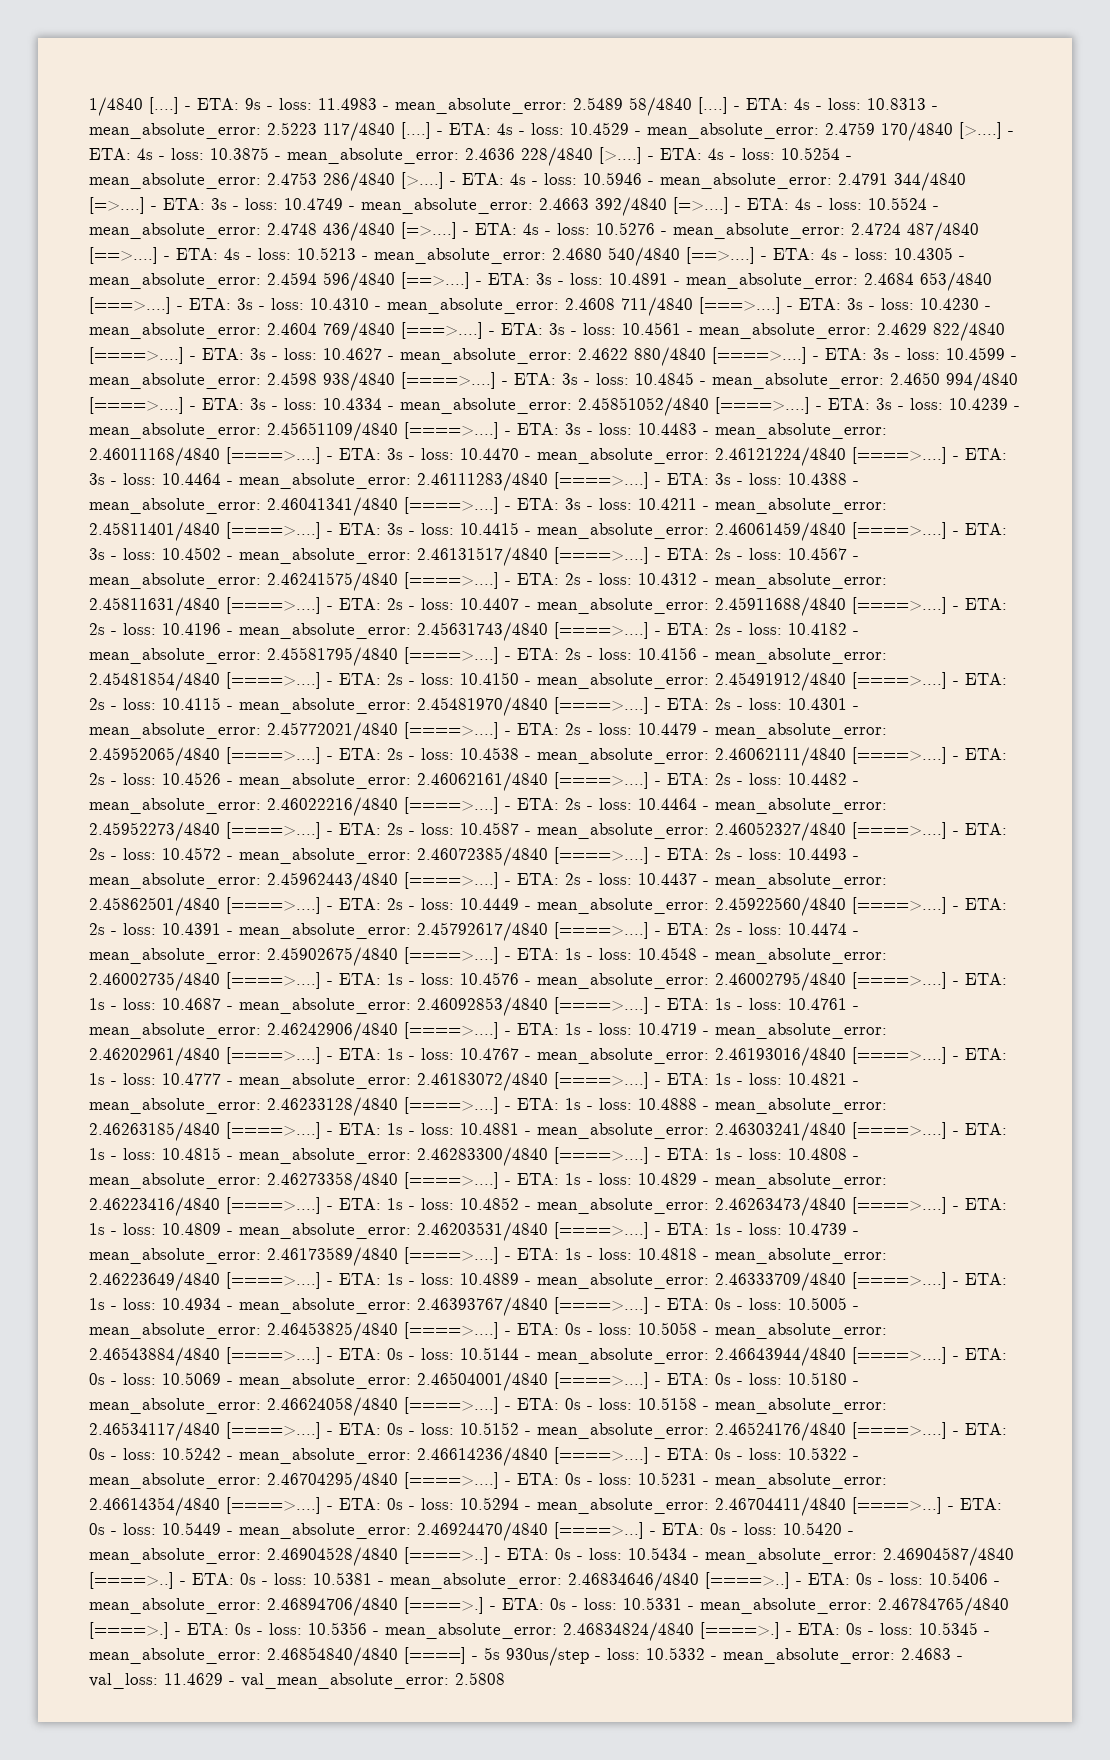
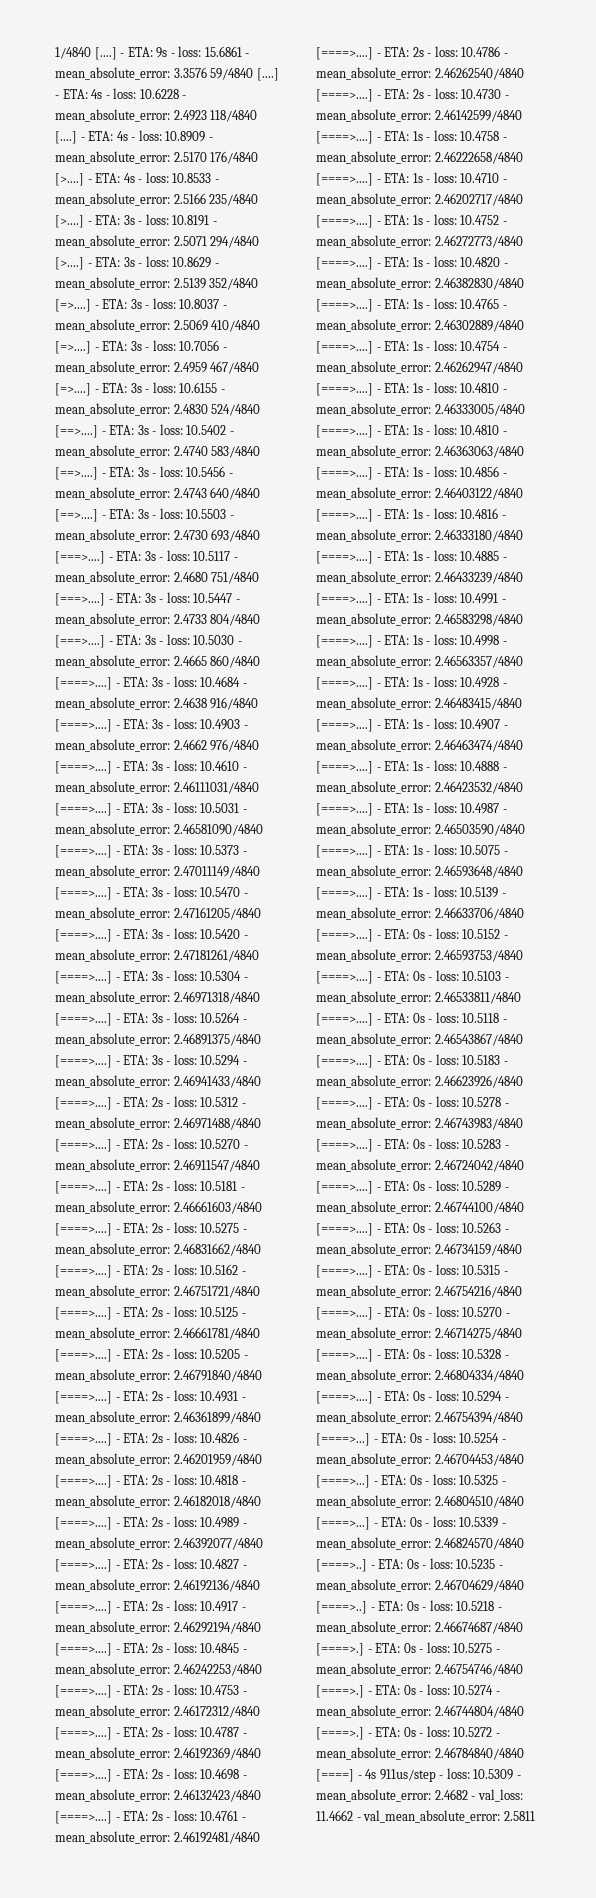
- - ETA: 9s - loss: 11.4983 - mean_absolute_error: 2.5489 58/4840 [....] - ETA: 4s - loss: 10.8313 - mean_absolute_error: 2.5223 117/4840 [....] - ETA: 4s - loss: 10.4529 - mean_absolute_error: 2.4759 170/4840 [>....] - ETA: 4s - loss: 10.3875 - mean_absolute_error: 2.4636 228/4840 [>....] - ETA: 4s - loss: 10.5254 - mean_absolute_error: 2.4753 286/4840 [>....] - ETA: 4s - loss: 10.5946 - mean_absolute_error: 2.4791 344/4840 [=>....] - ETA: 3s - loss: 10.4749 - mean_absolute_error: 2.4663 392/4840 [=>....] - ETA: 4s - loss: 10.5524 - mean_absolute_error: 2.4748 436/4840 [=>....] - ETA: 4s - loss: 10.5276 - mean_absolute_error: 2.4724 487/4840 [==>....] - ETA: 4s - loss: 10.5213 - mean_absolute_error: 2.4680 540/4840 [==>....] - ETA: 4s - loss: 10.4305 - mean_absolute_error: 2.4594 596/4840 [==>....] - ETA: 3s - loss: 10.4891 - mean_absolute_error: 2.4684 653/4840 [===>....] - ETA: 3s - loss: 10.4310 - mean_absolute_error: 2.4608 711/4840 [===>....] - ETA: 3s - loss: 10.4230 - mean_absolute_error: 2.4604 769/4840 [===>....] - ETA: 3s - loss: 10.4561 - mean_absolute_error: 2.4629 822/4840 [====>....] - ETA: 3s - loss: 10.4627 - mean_absolute_error: 2.4622 880/4840 [====>....] - ETA: 3s - loss: 10.4599 - mean_absolute_error: 2.4598 938/4840 [====>....] - ETA: 3s - loss: 10.4845 - mean_absolute_error: 2.4650 994/4840 [====>....] - ETA: 3s - loss: 10.4334 - mean_absolute_error: 2.45851052/4840 [====>....] - ETA: 3s - loss: 10.4239 - mean_absolute_error: 2.45651109/4840 [====>....] - ETA: 3s - loss: 10.4483 - mean_absolute_error: 2.46011168/4840 [====>....] - ETA: 3s - loss: 10.4470 - mean_absolute_error: 2.46121224/4840 [====>....] - ETA: 3s - loss: 10.4464 - mean_absolute_error: 2.46111283/4840 [====>....] - ETA: 3s - loss: 10.4388 - mean_absolute_error: 2.46041341/4840 [====>....] - ETA: 3s - loss: 10.4211 - mean_absolute_error: 2.45811401/4840 [====>....] - ETA: 3s - loss: 10.4415 - mean_absolute_error: 2.46061459/4840 [====>....] - ETA: 3s - loss: 10.4502 - mean_absolute_error: 2.46131517/4840 [====>....] - ETA: 2s - loss: 10.4567 - mean_absolute_error: 2.46241575/4840 [====>....] - ETA: 2s - loss: 10.4312 - mean_absolute_error: 2.45811631/4840 [====>....] - ETA: 2s - loss: 10.4407 - mean_absolute_error: 2.45911688/4840 [====>....] - ETA: 2s - loss: 10.4196 - mean_absolute_error: 2.45631743/4840 [====>....] - ETA: 2s - loss: 10.4182 - mean_absolute_error: 2.45581795/4840 [====>....] - ETA: 2s - loss: 10.4156 - mean_absolute_error: 2.45481854/4840 [====>....] - ETA: 2s - loss: 10.4150 - mean_absolute_error: 2.45491912/4840 [====>....] - ETA: 2s - loss: 10.4115 - mean_absolute_error: 2.45481970/4840 [====>....] - ETA: 2s - loss: 10.4301 - mean_absolute_error: 2.45772021/4840 [====>....] - ETA: 2s - loss: 10.4479 - mean_absolute_error: 2.45952065/4840 [====>....] - ETA: 2s - loss: 10.4538 - mean_absolute_error: 2.46062111/4840 [====>....] - ETA: 2s - loss: 10.4526 - mean_absolute_error: 2.46062161/4840 [====>....] - ETA: 2s - loss: 10.4482 - mean_absolute_error: 2.46022216/4840 [====>....] - ETA: 2s - loss: 10.4464 - mean_absolute_error: 2.45952273/4840 [====>....] - ETA: 2s - loss: 10.4587 - mean_absolute_error: 2.46052327/4840 [====>....] - ETA: 2s - loss: 10.4572 - mean_absolute_error: 2.46072385/4840 [====>....] - ETA: 2s - loss: 10.4493 - mean_absolute_error: 2.45962443/4840 [====>....] - ETA: 2s - loss: 10.4437 - mean_absolute_error: 2.45862501/4840 [====>....] - ETA: 2s - loss: 10.4449 - mean_absolute_error: 2.45922560/4840 [====>....] - ETA: 2s - loss: 10.4391 - mean_absolute_error: 2.45792617/4840 [====>....] - ETA: 2s - loss: 10.4474 - mean_absolute_error: 2.45902675/4840 [====>....] - ETA: 1s - loss: 10.4548 - mean_absolute_error: 2.46002735/4840 [====>....] - ETA: 1s - loss: 10.4576 - mean_absolute_error: 2.46002795/4840 [====>....] - ETA: 1s - loss: 10.4687 - mean_absolute_error: 2.46092853/4840 [====>....] - ETA: 1s - loss: 10.4761 - mean_absolute_error: 2.46242906/4840 [====>....] - ETA: 1s - loss: 10.4719 - mean_absolute_error: 2.46202961/4840 [====>....] - ETA: 1s - loss: 10.4767 - mean_absolute_error: 2.46193016/4840 [====>....] - ETA: 1s - loss: 10.4777 - mean_absolute_error: 2.46183072/4840 [====>....] - ETA: 1s - loss: 10.4821 - mean_absolute_error: 2.46233128/4840 [====>....]
+ - ETA: 9s - loss: 15.6861 - mean_absolute_error: 3.3576 59/4840 [....] - ETA: 4s - loss: 10.6228 - mean_absolute_error: 2.4923 118/4840 [....] - ETA: 4s - loss: 10.8909 - mean_absolute_error: 2.5170 176/4840 [>....] - ETA: 4s - loss: 10.8533 - mean_absolute_error: 2.5166 235/4840 [>....] - ETA: 3s - loss: 10.8191 - mean_absolute_error: 2.5071 294/4840 [>....] - ETA: 3s - loss: 10.8629 - mean_absolute_error: 2.5139 352/4840 [=>....] - ETA: 3s - loss: 10.8037 - mean_absolute_error: 2.5069 410/4840 [=>....] - ETA: 3s - loss: 10.7056 - mean_absolute_error: 2.4959 467/4840 [=>....] - ETA: 3s - loss: 10.6155 - mean_absolute_error: 2.4830 524/4840 [==>....] - ETA: 3s - loss: 10.5402 - mean_absolute_error: 2.4740 583/4840 [==>....] - ETA: 3s - loss: 10.5456 - mean_absolute_error: 2.4743 640/4840 [==>....] - ETA: 3s - loss: 10.5503 - mean_absolute_error: 2.4730 693/4840 [===>....] - ETA: 3s - loss: 10.5117 - mean_absolute_error: 2.4680 751/4840 [===>....] - ETA: 3s - loss: 10.5447 - mean_absolute_error: 2.4733 804/4840 [===>....] - ETA: 3s - loss: 10.5030 - mean_absolute_error: 2.4665 860/4840 [====>....] - ETA: 3s - loss: 10.4684 - mean_absolute_error: 2.4638 916/4840 [====>....] - ETA: 3s - loss: 10.4903 - mean_absolute_error: 2.4662 976/4840 [====>....] - ETA: 3s - loss: 10.4610 - mean_absolute_error: 2.46111031/4840 [====>....] - ETA: 3s - loss: 10.5031 - mean_absolute_error: 2.46581090/4840 [====>....] - ETA: 3s - loss: 10.5373 - mean_absolute_error: 2.47011149/4840 [====>....] - ETA: 3s - loss: 10.5470 - mean_absolute_error: 2.47161205/4840 [====>....] - ETA: 3s - loss: 10.5420 - mean_absolute_error: 2.47181261/4840 [====>....] - ETA: 3s - loss: 10.5304 - mean_absolute_error: 2.46971318/4840 [====>....] - ETA: 3s - loss: 10.5264 - mean_absolute_error: 2.46891375/4840 [====>....] - ETA: 3s - loss: 10.5294 - mean_absolute_error: 2.46941433/4840 [====>....] - ETA: 2s - loss: 10.5312 - mean_absolute_error: 2.46971488/4840 [====>....] - ETA: 2s - loss: 10.5270 - mean_absolute_error: 2.46911547/4840 [====>....] - ETA: 2s - loss: 10.5181 - mean_absolute_error: 2.46661603/4840 [====>....] - ETA: 2s - loss: 10.5275 - mean_absolute_error: 2.46831662/4840 [====>....] - ETA: 2s - loss: 10.5162 - mean_absolute_error: 2.46751721/4840 [====>....] - ETA: 2s - loss: 10.5125 - mean_absolute_error: 2.46661781/4840 [====>....] - ETA: 2s - loss: 10.5205 - mean_absolute_error: 2.46791840/4840 [====>....] - ETA: 2s - loss: 10.4931 - mean_absolute_error: 2.46361899/4840 [====>....] - ETA: 2s - loss: 10.4826 - mean_absolute_error: 2.46201959/4840 [====>....] - ETA: 2s - loss: 10.4818 - mean_absolute_error: 2.46182018/4840 [====>....] - ETA: 2s - loss: 10.4989 - mean_absolute_error: 2.46392077/4840 [====>....] - ETA: 2s - loss: 10.4827 - mean_absolute_error: 2.46192136/4840 [====>....] - ETA: 2s - loss: 10.4917 - mean_absolute_error: 2.46292194/4840 [====>....] - ETA: 2s - loss: 10.4845 - mean_absolute_error: 2.46242253/4840 [====>....] - ETA: 2s - loss: 10.4753 - mean_absolute_error: 2.46172312/4840 [====>....] - ETA: 2s - loss: 10.4787 - mean_absolute_error: 2.46192369/4840 [====>....] - ETA: 2s - loss: 10.4698 - mean_absolute_error: 2.46132423/4840 [====>....] - ETA: 2s - loss: 10.4761 - mean_absolute_error: 2.46192481/4840 [====>....] - ETA: 2s - loss: 10.4786 - mean_absolute_error: 2.46262540/4840 [====>....] - ETA: 2s - loss: 10.4730 - mean_absolute_error: 2.46142599/4840 [====>....] - ETA: 1s - loss: 10.4758 - mean_absolute_error: 2.46222658/4840 [====>....] - ETA: 1s - loss: 10.4710 - mean_absolute_error: 2.46202717/4840 [====>....] - ETA: 1s - loss: 10.4752 - mean_absolute_error: 2.46272773/4840 [====>....] - ETA: 1s - loss: 10.4820 - mean_absolute_error: 2.46382830/4840 [====>....] - ETA: 1s - loss: 10.4765 - mean_absolute_error: 2.46302889/4840 [====>....] - ETA: 1s - loss: 10.4754 - mean_absolute_error: 2.46262947/4840 [====>....] - ETA: 1s - loss: 10.4810 - mean_absolute_error: 2.46333005/4840 [====>....] - ETA: 1s - loss: 10.4810 - mean_absolute_error: 2.46363063/4840 [====>....] - ETA: 1s - loss: 10.4856 - mean_absolute_error: 2.46403122/4840 [====>....] - ETA: 1s - loss: 10.4816 - mean_absolute_error: 2.46333180/4840 [====>....] - ETA: 1s - loss: 10.4885 - mean_absolute_error: 2.46433239/4840 [====>....] - ETA: 1s - loss: 10.4991 - mean_absolute_error: 2.46583298/4840 [====>....] - ETA: 1s - loss: 10.4998 - mean_absolute_error: 2.46563357/4840 [====>....] - ETA: 1s - loss: 10.4928 - mean_absolute_error: 2.46483415/4840 [====>....] - ETA: 1s - loss: 10.4907 - mean_absolute_error: 2.46463474/4840 [====>....]
- - ETA: 1s - loss: 10.4888 - mean_absolute_error: 2.46263185/4840 [====>....] - ETA: 1s - loss: 10.4881 - mean_absolute_error: 2.46303241/4840 [====>....] - ETA: 1s - loss: 10.4815 - mean_absolute_error: 2.46283300/4840 [====>....] - ETA: 1s - loss: 10.4808 - mean_absolute_error: 2.46273358/4840 [====>....] - ETA: 1s - loss: 10.4829 - mean_absolute_error: 2.46223416/4840 [====>....] - ETA: 1s - loss: 10.4852 - mean_absolute_error: 2.46263473/4840 [====>....] - ETA: 1s - loss: 10.4809 - mean_absolute_error: 2.46203531/4840 [====>....] - ETA: 1s - loss: 10.4739 - mean_absolute_error: 2.46173589/4840 [====>....] - ETA: 1s - loss: 10.4818 - mean_absolute_error: 2.46223649/4840 [====>....] - ETA: 1s - loss: 10.4889 - mean_absolute_error: 2.46333709/4840 [====>....] - ETA: 1s - loss: 10.4934 - mean_absolute_error: 2.46393767/4840 [====>....] - ETA: 0s - loss: 10.5005 - mean_absolute_error: 2.46453825/4840 [====>....] - ETA: 0s - loss: 10.5058 - mean_absolute_error: 2.46543884/4840 [====>....] - ETA: 0s - loss: 10.5144 - mean_absolute_error: 2.46643944/4840 [====>....] - ETA: 0s - loss: 10.5069 - mean_absolute_error: 2.46504001/4840 [====>....] - ETA: 0s - loss: 10.5180 - mean_absolute_error: 2.46624058/4840 [====>....] - ETA: 0s - loss: 10.5158 - mean_absolute_error: 2.46534117/4840 [====>....]
+ - ETA: 1s - loss: 10.4888 - mean_absolute_error: 2.46423532/4840 [====>....] - ETA: 1s - loss: 10.4987 - mean_absolute_error: 2.46503590/4840 [====>....] - ETA: 1s - loss: 10.5075 - mean_absolute_error: 2.46593648/4840 [====>....] - ETA: 1s - loss: 10.5139 - mean_absolute_error: 2.46633706/4840 [====>....]
- - ETA: 0s - loss: 10.5152 - mean_absolute_error: 2.46524176/4840 [====>....] - ETA: 0s - loss: 10.5242 - mean_absolute_error: 2.46614236/4840 [====>....] - ETA: 0s - loss: 10.5322 - mean_absolute_error: 2.46704295/4840 [====>....] - ETA: 0s - loss: 10.5231 - mean_absolute_error: 2.46614354/4840 [====>....]
+ - ETA: 0s - loss: 10.5152 - mean_absolute_error: 2.46593753/4840 [====>....] - ETA: 0s - loss: 10.5103 - mean_absolute_error: 2.46533811/4840 [====>....] - ETA: 0s - loss: 10.5118 - mean_absolute_error: 2.46543867/4840 [====>....] - ETA: 0s - loss: 10.5183 - mean_absolute_error: 2.46623926/4840 [====>....] - ETA: 0s - loss: 10.5278 - mean_absolute_error: 2.46743983/4840 [====>....] - ETA: 0s - loss: 10.5283 - mean_absolute_error: 2.46724042/4840 [====>....] - ETA: 0s - loss: 10.5289 - mean_absolute_error: 2.46744100/4840 [====>....] - ETA: 0s - loss: 10.5263 - mean_absolute_error: 2.46734159/4840 [====>....] - ETA: 0s - loss: 10.5315 - mean_absolute_error: 2.46754216/4840 [====>....] - ETA: 0s - loss: 10.5270 - mean_absolute_error: 2.46714275/4840 [====>....] - ETA: 0s - loss: 10.5328 - mean_absolute_error: 2.46804334/4840 [====>....]
- - ETA: 0s - loss: 10.5294 - mean_absolute_error: 2.46704411/4840 [====>...] - ETA: 0s - loss: 10.5449 - mean_absolute_error: 2.46924470/4840 [====>...] - ETA: 0s - loss: 10.5420 - mean_absolute_error: 2.46904528/4840 [====>..] - ETA: 0s - loss: 10.5434 - mean_absolute_error: 2.46904587/4840 [====>..] - ETA: 0s - loss: 10.5381 - mean_absolute_error: 2.46834646/4840 [====>..] - ETA: 0s - loss: 10.5406 - mean_absolute_error: 2.46894706/4840 [====>.] - ETA: 0s - loss: 10.5331 - mean_absolute_error: 2.46784765/4840 [====>.] - ETA: 0s - loss: 10.5356 - mean_absolute_error: 2.46834824/4840 [====>.] - ETA: 0s - loss: 10.5345 - mean_absolute_error: 2.46854840/4840 [====] - 5s 930us/step - loss: 10.5332 - mean_absolute_error: 2.4683 - val_loss: 11.4629 - val_mean_absolute_error: 2.5808
+ - ETA: 0s - loss: 10.5294 - mean_absolute_error: 2.46754394/4840 [====>...] - ETA: 0s - loss: 10.5254 - mean_absolute_error: 2.46704453/4840 [====>...] - ETA: 0s - loss: 10.5325 - mean_absolute_error: 2.46804510/4840 [====>...] - ETA: 0s - loss: 10.5339 - mean_absolute_error: 2.46824570/4840 [====>..] - ETA: 0s - loss: 10.5235 - mean_absolute_error: 2.46704629/4840 [====>..] - ETA: 0s - loss: 10.5218 - mean_absolute_error: 2.46674687/4840 [====>.] - ETA: 0s - loss: 10.5275 - mean_absolute_error: 2.46754746/4840 [====>.] - ETA: 0s - loss: 10.5274 - mean_absolute_error: 2.46744804/4840 [====>.] - ETA: 0s - loss: 10.5272 - mean_absolute_error: 2.46784840/4840 [====] - 4s 911us/step - loss: 10.5309 - mean_absolute_error: 2.4682 - val_loss: 11.4662 - val_mean_absolute_error: 2.5811

